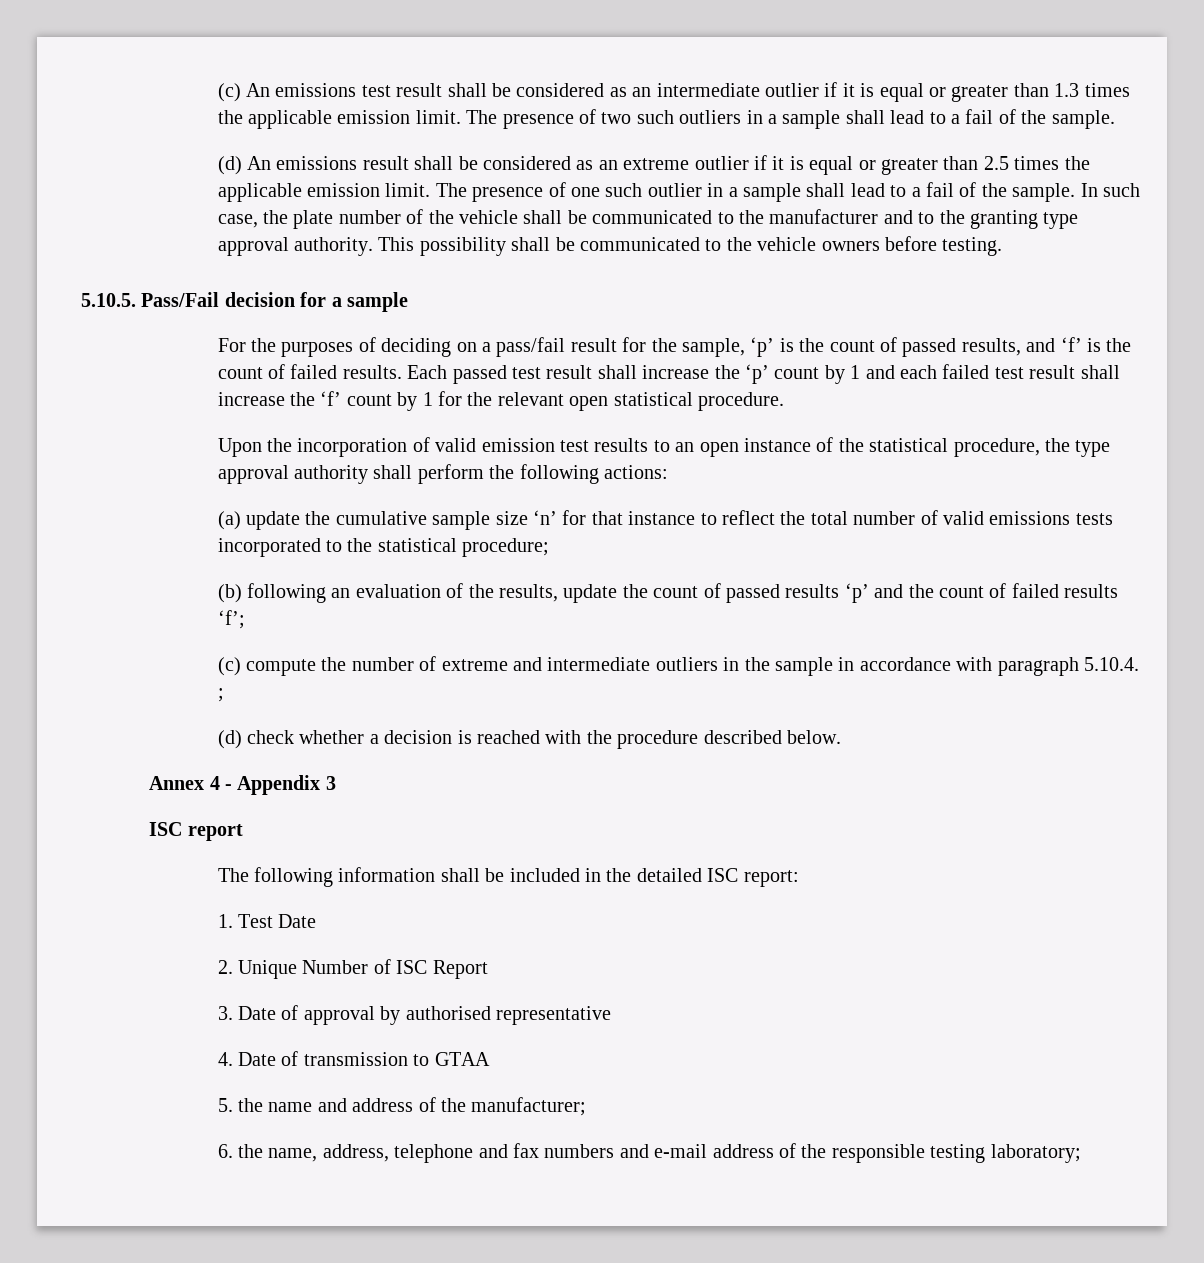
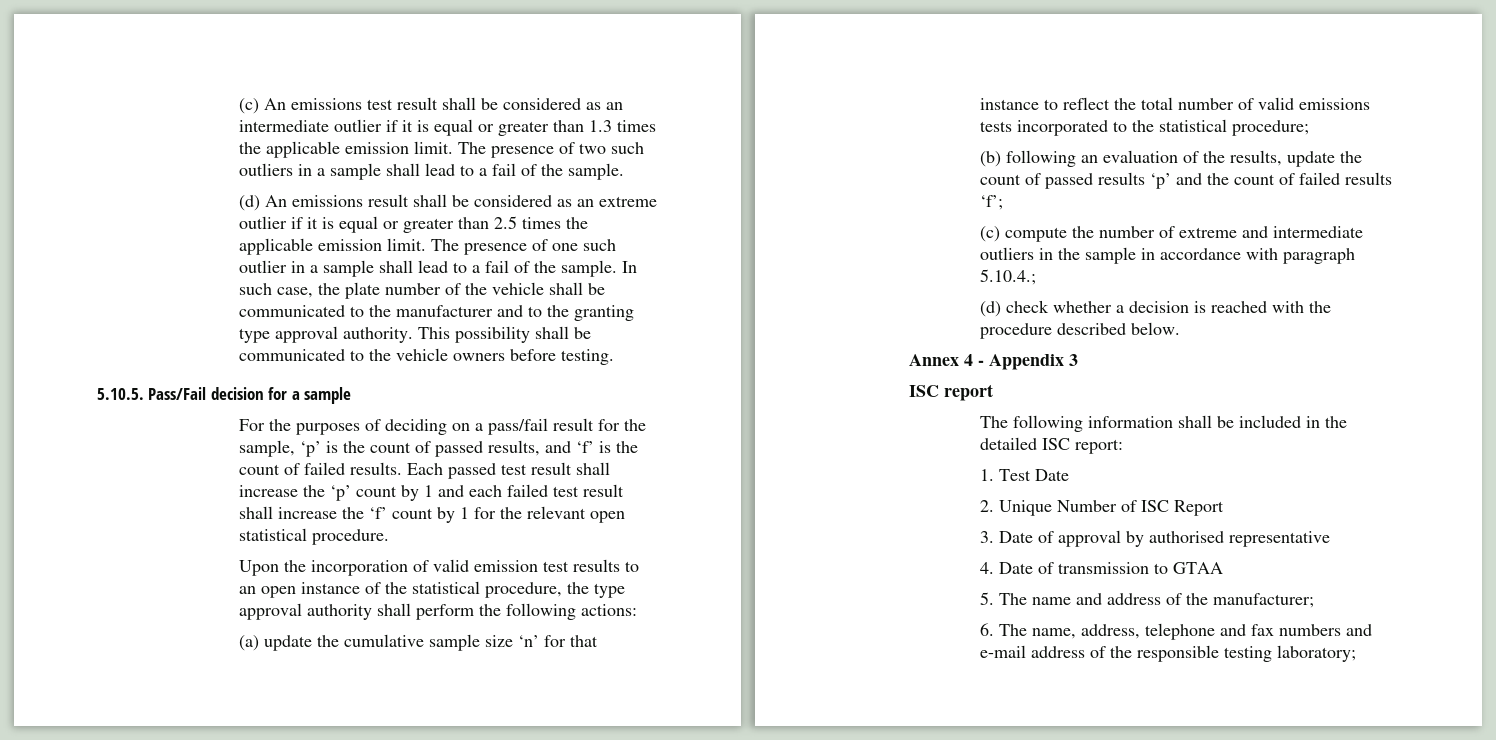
- (c) compute the number of extreme and intermediate outliers in the sample in accordance with paragraph 5.10.4. ;
+ (c) compute the number of extreme and intermediate outliers in the sample in accordance with paragraph 5.10.4.;
- 5. the name and address of the manufacturer;
+ 5. The name and address of the manufacturer;
- 6. the name, address, telephone and fax numbers and e-mail address of the responsible testing laboratory;
+ 6. The name, address, telephone and fax numbers and e-mail address of the responsible testing laboratory;

